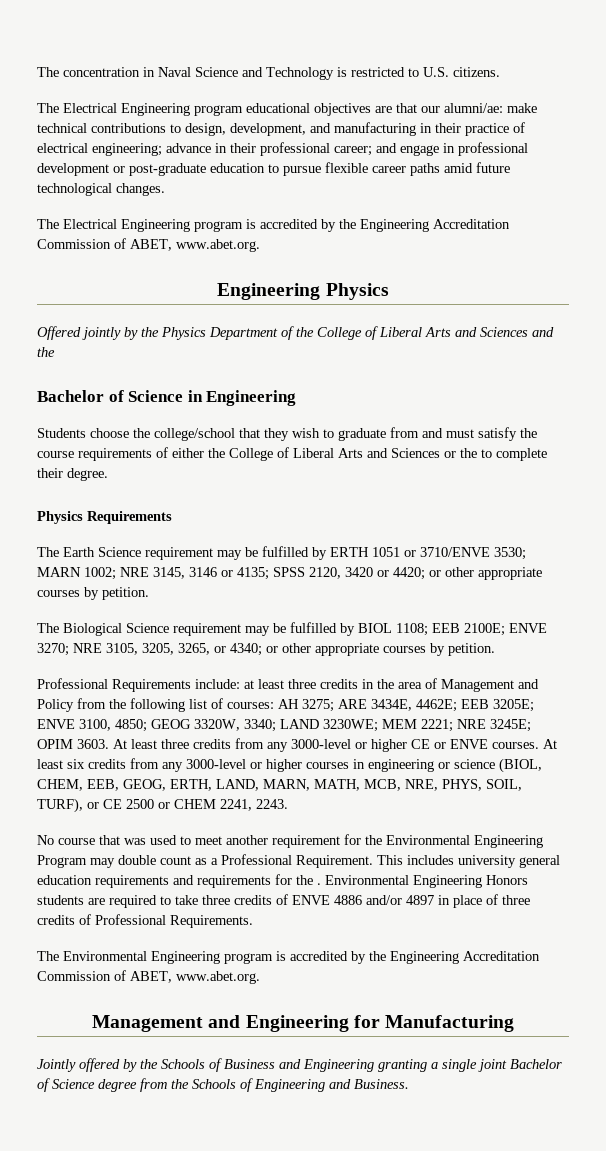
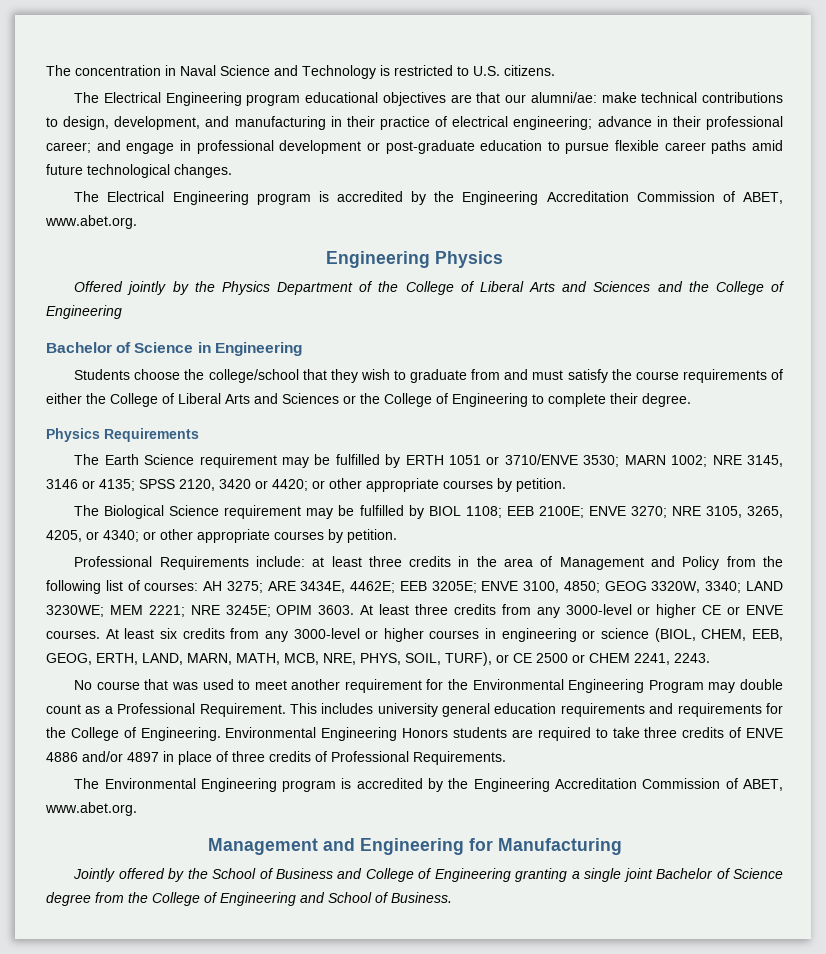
- Offered jointly by the Physics Department of the College of Liberal Arts and Sciences and the
+ Offered jointly by the Physics Department of the College of Liberal Arts and Sciences and the College of Engineering
- Students choose the college/school that they wish to graduate from and must satisfy the course requirements of either the College of Liberal Arts and Sciences or the to complete their degree.
+ Students choose the college/school that they wish to graduate from and must satisfy the course requirements of either the College of Liberal Arts and Sciences or the College of Engineering to complete their degree.
- The Biological Science requirement may be fulfilled by BIOL 1108; EEB 2100E; ENVE 3270; NRE 3105, 3205, 3265, or 4340; or other appropriate courses by petition.
+ The Biological Science requirement may be fulfilled by BIOL 1108; EEB 2100E; ENVE 3270; NRE 3105, 3265, 4205, or 4340; or other appropriate courses by petition.
- This includes university general education requirements and requirements for the .
+ This includes university general education requirements and requirements for the College of Engineering.
- Jointly offered by the Schools of Business and Engineering granting a single joint Bachelor of Science degree from the Schools of Engineering and Business.
+ Jointly offered by the School of Business and College of Engineering granting a single joint Bachelor of Science degree from the College of Engineering and School of Business.

